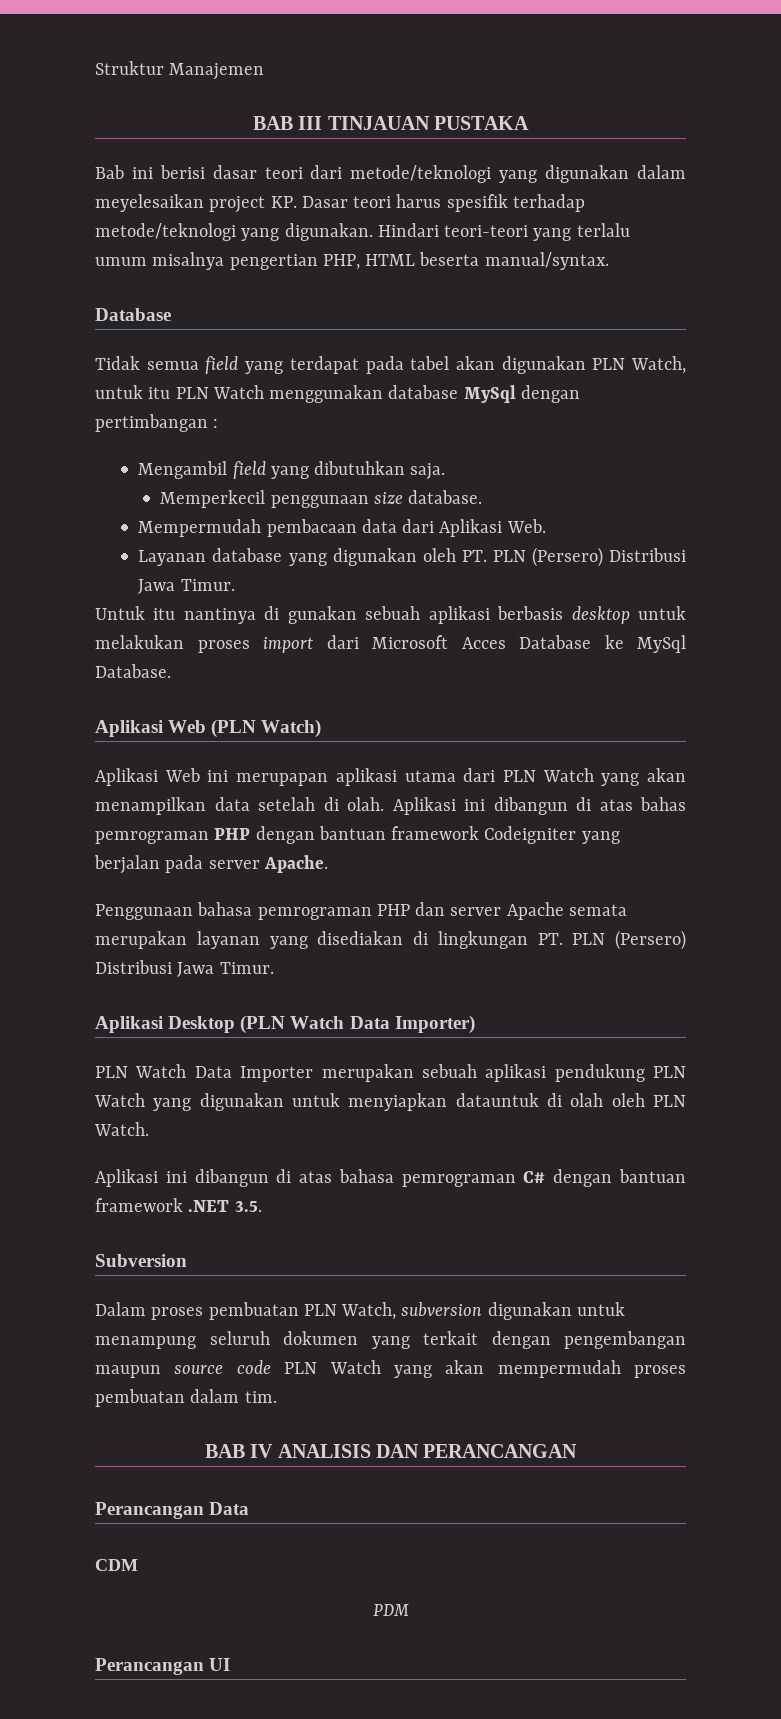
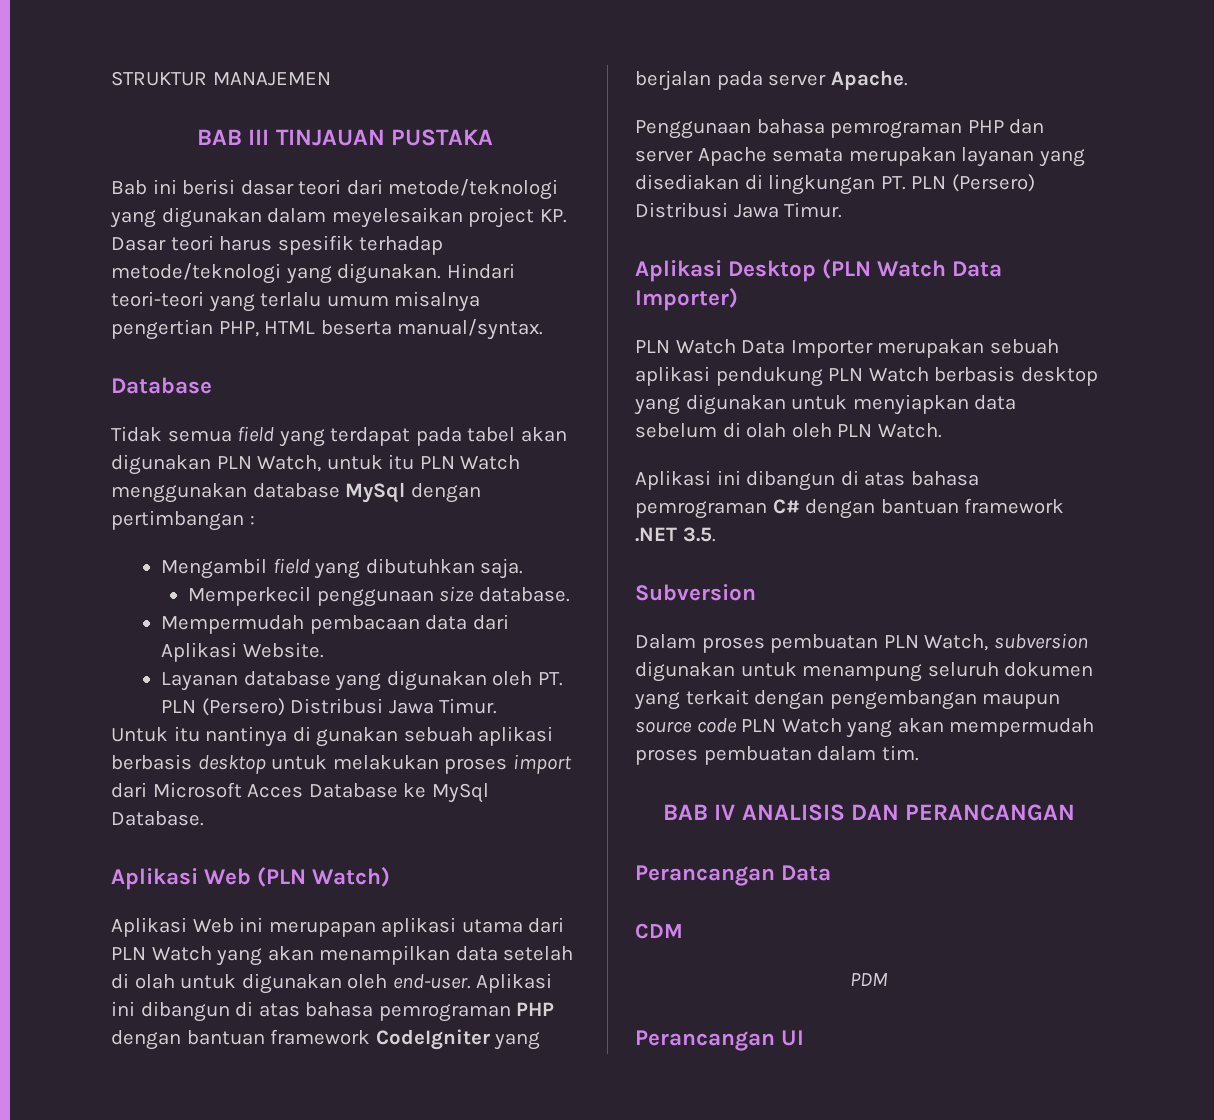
- Struktur Manajemen
+ STRUKTUR MANAJEMEN
- Mempermudah pembacaan data dari Aplikasi Web.
+ Mempermudah pembacaan data dari Aplikasi Website.
- Aplikasi Web ini merupapan aplikasi utama dari PLN Watch yang akan menampilkan data setelah di olah. Aplikasi ini dibangun di atas bahas pemrograman PHP dengan bantuan framework Codeigniter yang berjalan pada server Apache.
+ Aplikasi Web ini merupapan aplikasi utama dari PLN Watch yang akan menampilkan data setelah di olah untuk digunakan oleh end-user. Aplikasi ini dibangun di atas bahasa pemrograman PHP dengan bantuan framework CodeIgniter yang berjalan pada server Apache.
- PLN Watch Data Importer merupakan sebuah aplikasi pendukung PLN Watch yang digunakan untuk menyiapkan datauntuk di olah oleh PLN Watch.
+ PLN Watch Data Importer merupakan sebuah aplikasi pendukung PLN Watch berbasis desktop yang digunakan untuk menyiapkan data sebelum di olah oleh PLN Watch.

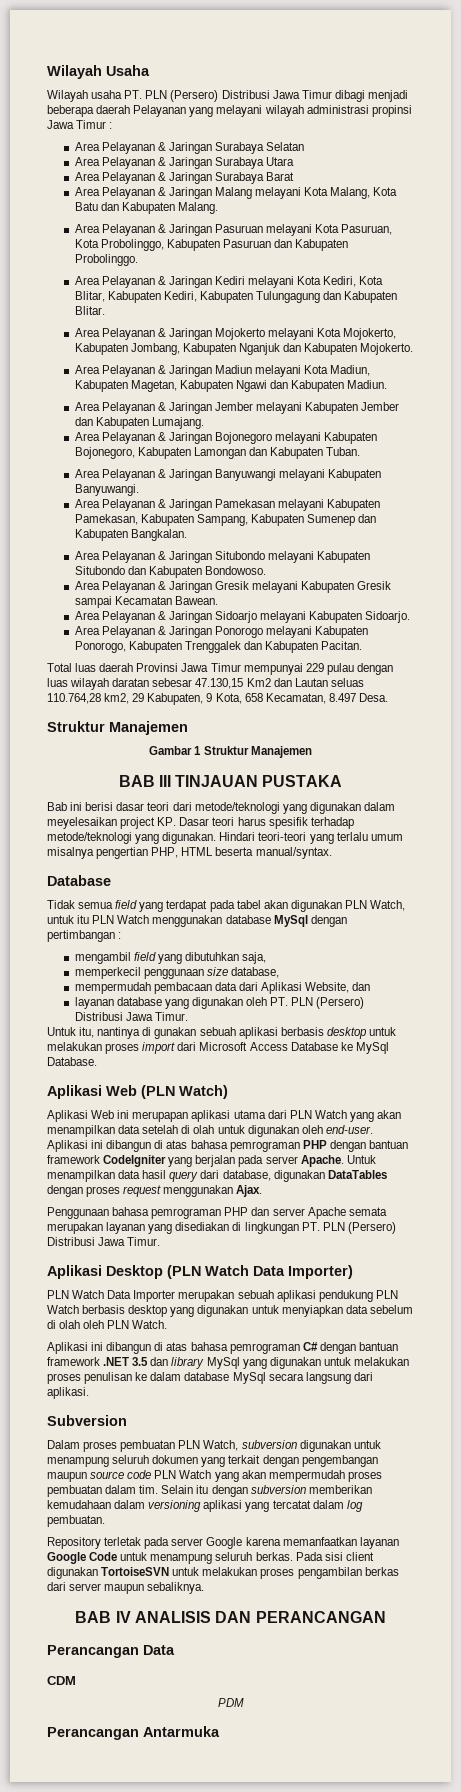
- STRUKTUR MANAJEMEN
+ Wilayah Usaha
+ Wilayah usaha PT. PLN (Persero) Distribusi Jawa Timur dibagi menjadi beberapa daerah Pelayanan yang melayani wilayah administrasi propinsi Jawa Timur :
+ Area Pelayanan & Jaringan Surabaya Selatan
+ Area Pelayanan & Jaringan Surabaya Utara
+ Area Pelayanan & Jaringan Surabaya Barat
+ Area Pelayanan & Jaringan Malang melayani Kota Malang, Kota Batu dan Kabupaten Malang.
+ Area Pelayanan & Jaringan Pasuruan melayani Kota Pasuruan, Kota Probolinggo, Kabupaten Pasuruan dan Kabupaten Probolinggo.
+ Area Pelayanan & Jaringan Kediri melayani Kota Kediri, Kota Blitar, Kabupaten Kediri, Kabupaten Tulungagung dan Kabupaten Blitar.
+ Area Pelayanan & Jaringan Mojokerto melayani Kota Mojokerto, Kabupaten Jombang, Kabupaten Nganjuk dan Kabupaten Mojokerto.
+ Area Pelayanan & Jaringan Madiun melayani Kota Madiun, Kabupaten Magetan, Kabupaten Ngawi dan Kabupaten Madiun.
+ Area Pelayanan & Jaringan Jember melayani Kabupaten Jember dan Kabupaten Lumajang.
+ Area Pelayanan & Jaringan Bojonegoro melayani Kabupaten Bojonegoro, Kabupaten Lamongan dan Kabupaten Tuban.
+ Area Pelayanan & Jaringan Banyuwangi melayani Kabupaten Banyuwangi.
+ Area Pelayanan & Jaringan Pamekasan melayani Kabupaten Pamekasan, Kabupaten Sampang, Kabupaten Sumenep dan Kabupaten Bangkalan.
+ Area Pelayanan & Jaringan Situbondo melayani Kabupaten Situbondo dan Kabupaten Bondowoso.
+ Area Pelayanan & Jaringan Gresik melayani Kabupaten Gresik sampai Kecamatan Bawean.
+ Area Pelayanan & Jaringan Sidoarjo melayani Kabupaten Sidoarjo.
+ Area Pelayanan & Jaringan Ponorogo melayani Kabupaten Ponorogo, Kabupaten Trenggalek dan Kabupaten Pacitan.
+ Total luas daerah Provinsi Jawa Timur mempunyai 229 pulau dengan luas wilayah daratan sebesar 47.130,15 Km2 dan Lautan seluas 110.764,28 km2, 29 Kabupaten, 9 Kota, 658 Kecamatan, 8.497 Desa.
+ Struktur Manajemen
+ Gambar 1 Struktur Manajemen
- Mengambil field yang dibutuhkan saja.
- Memperkecil penggunaan size database.
- Mempermudah pembacaan data dari Aplikasi Website.
- Layanan database yang digunakan oleh PT. PLN (Persero) Distribusi Jawa Timur.
+ mengambil field yang dibutuhkan saja,
+ memperkecil penggunaan size database,
+ mempermudah pembacaan data dari Aplikasi Website, dan
+ layanan database yang digunakan oleh PT. PLN (Persero) Distribusi Jawa Timur.
- Untuk itu nantinya di gunakan sebuah aplikasi berbasis desktop untuk melakukan proses import dari Microsoft Acces Database ke MySql Database.
+ Untuk itu, nantinya di gunakan sebuah aplikasi berbasis desktop untuk melakukan proses import dari Microsoft Access Database ke MySql Database.
+ Untuk menampilkan data hasil query dari database, digunakan DataTables dengan proses request menggunakan Ajax.
- Aplikasi ini dibangun di atas bahasa pemrograman C# dengan bantuan framework .NET 3.5.
+ Aplikasi ini dibangun di atas bahasa pemrograman C# dengan bantuan framework .NET 3.5 dan library MySql yang digunakan untuk melakukan proses penulisan ke dalam database MySql secara langsung dari aplikasi.
+ Selain itu dengan subversion memberikan kemudahaan dalam versioning aplikasi yang tercatat dalam log pembuatan.
+ Repository terletak pada server Google karena memanfaatkan layanan Google Code untuk menampung seluruh berkas. Pada sisi client digunakan TortoiseSVN untuk melakukan proses pengambilan berkas dari server maupun sebaliknya.
- Perancangan UI
+ Perancangan Antarmuka

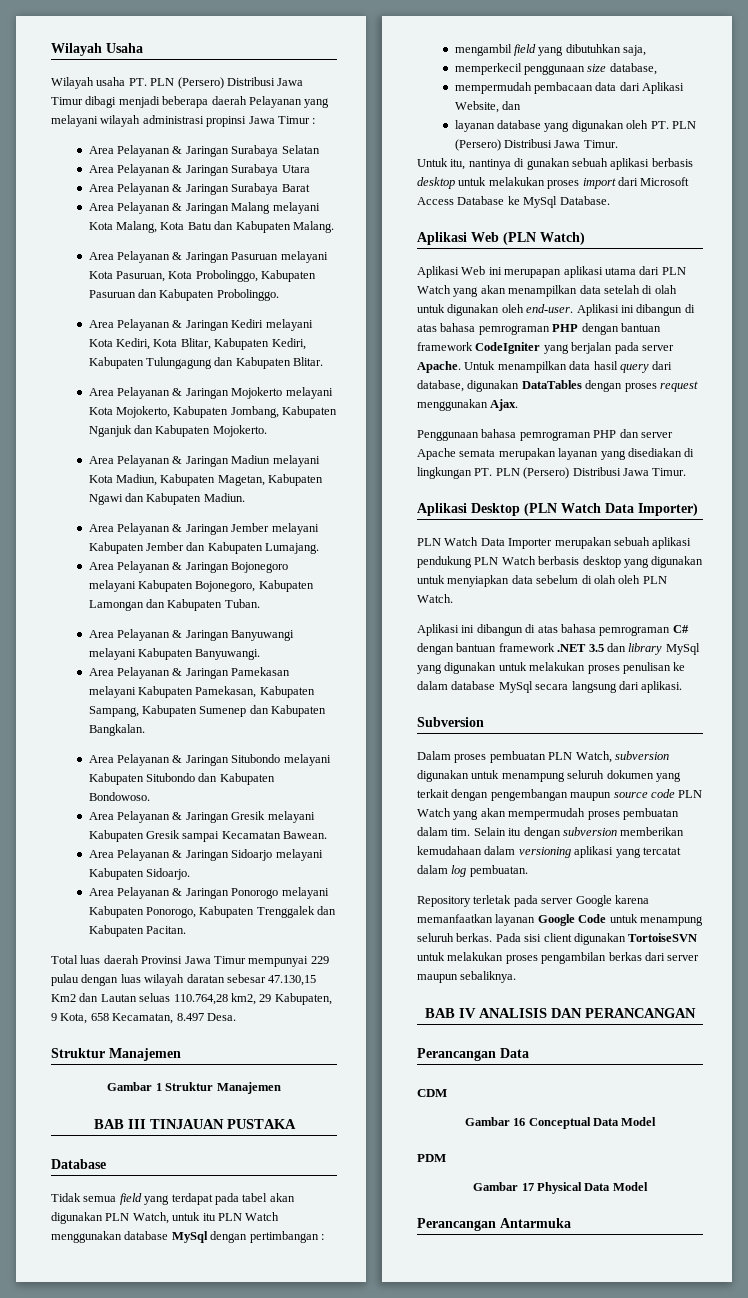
- Bab ini berisi dasar teori dari metode/teknologi yang digunakan dalam meyelesaikan project KP. Dasar teori harus spesifik terhadap metode/teknologi yang digunakan. Hindari teori-teori yang terlalu umum misalnya pengertian PHP, HTML beserta manual/syntax.
+ Gambar 16 Conceptual Data Model
  PDM
+ Gambar 17 Physical Data Model

